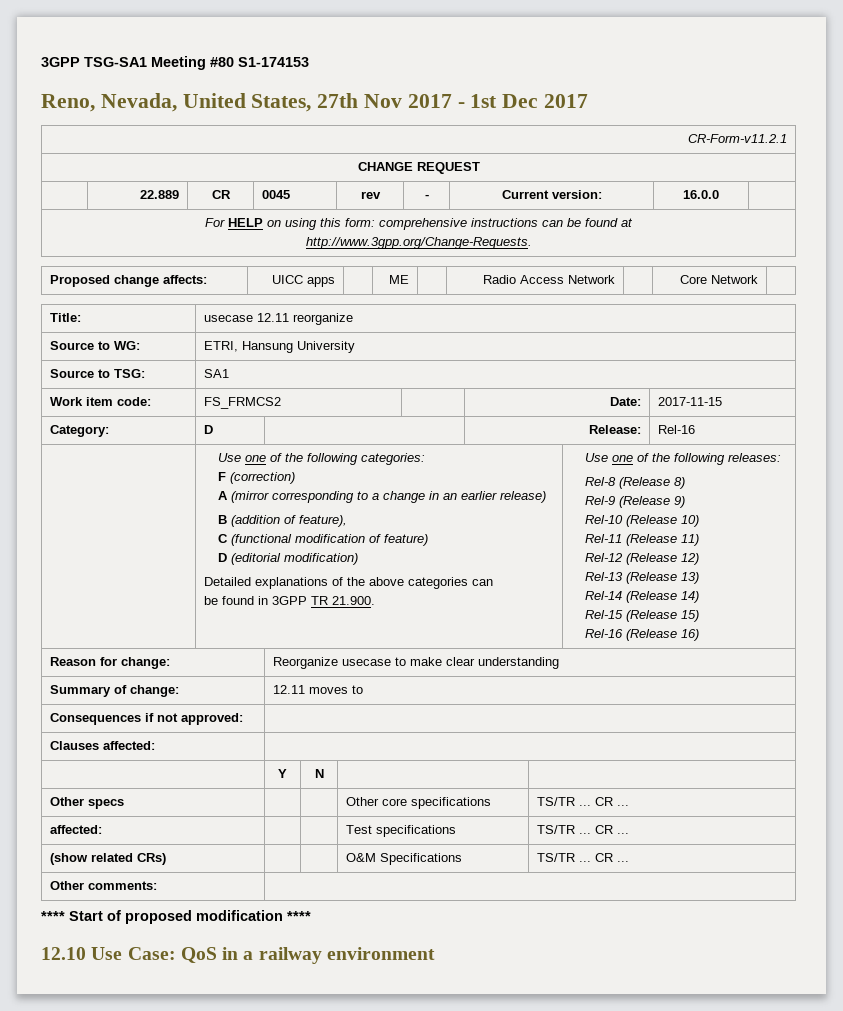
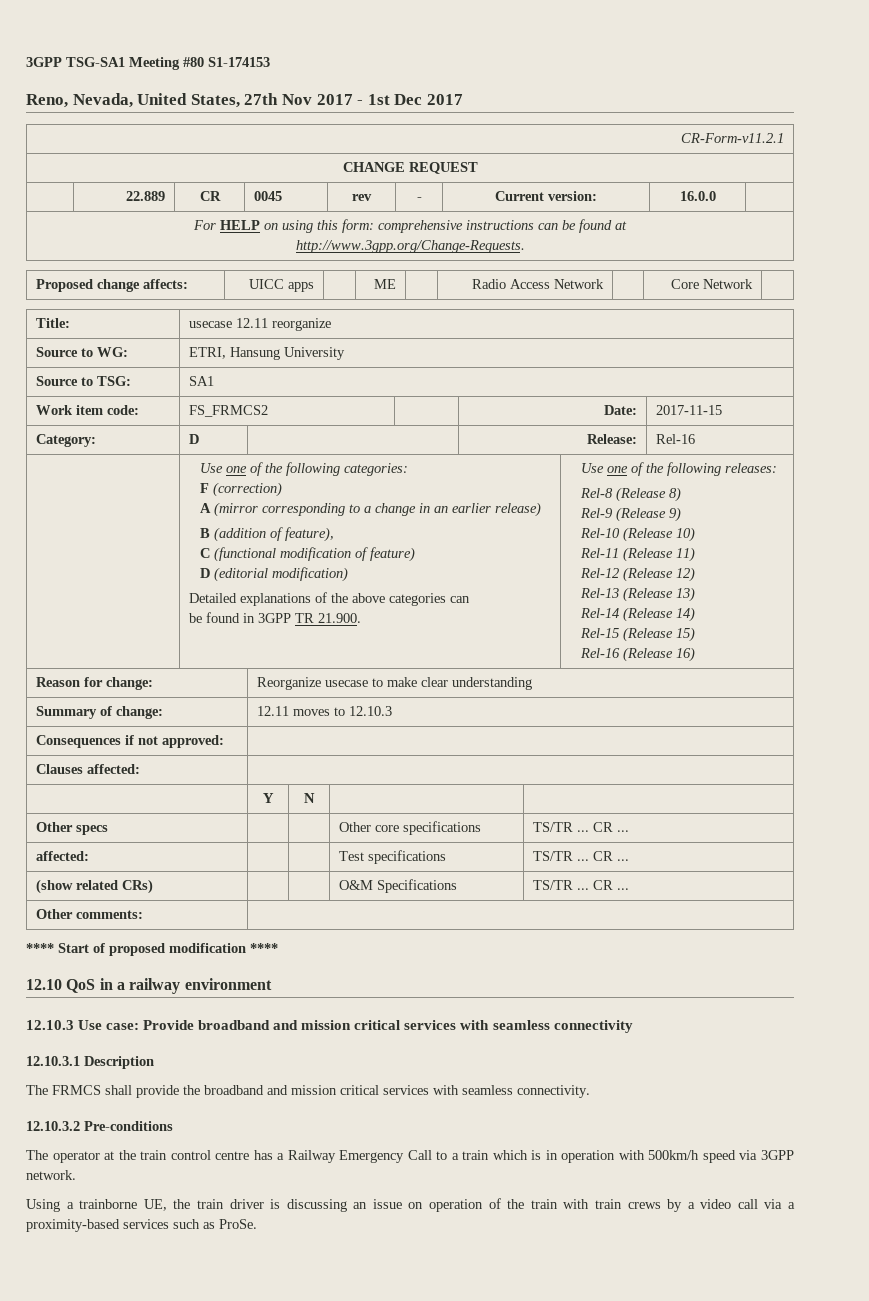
- Summary of change: | 12.11 moves to
+ Summary of change: | 12.11 moves to 12.10.3
- 12.10 Use Case: QoS in a railway environment
+ 12.10 QoS in a railway environment
+ 12.10.3 Use case: Provide broadband and mission critical services with seamless connectivity
+ 12.10.3.1 Description
+ The FRMCS shall provide the broadband and mission critical services with seamless connectivity.
+ 12.10.3.2 Pre-conditions
+ The operator at the train control centre has a Railway Emergency Call to a train which is in operation with 500km/h speed via 3GPP network.
+ Using a trainborne UE, the train driver is discussing an issue on operation of the train with train crews by a video call via a proximity-based services such as ProSe.

